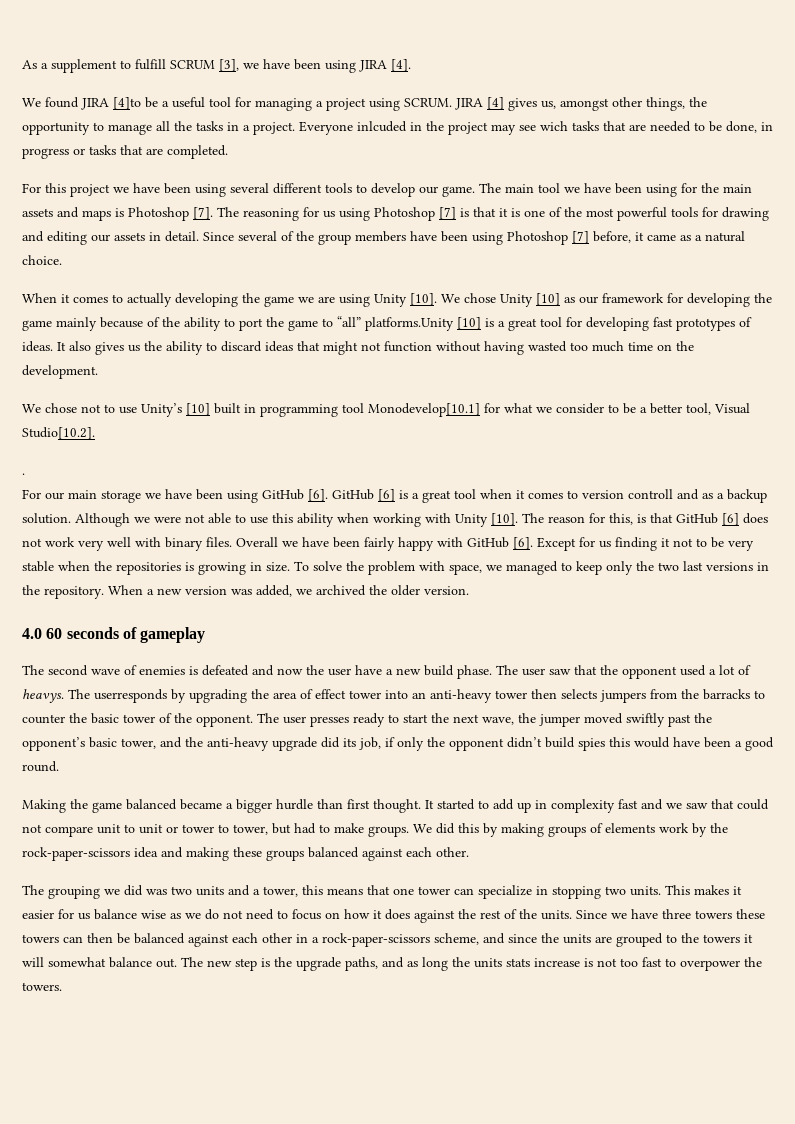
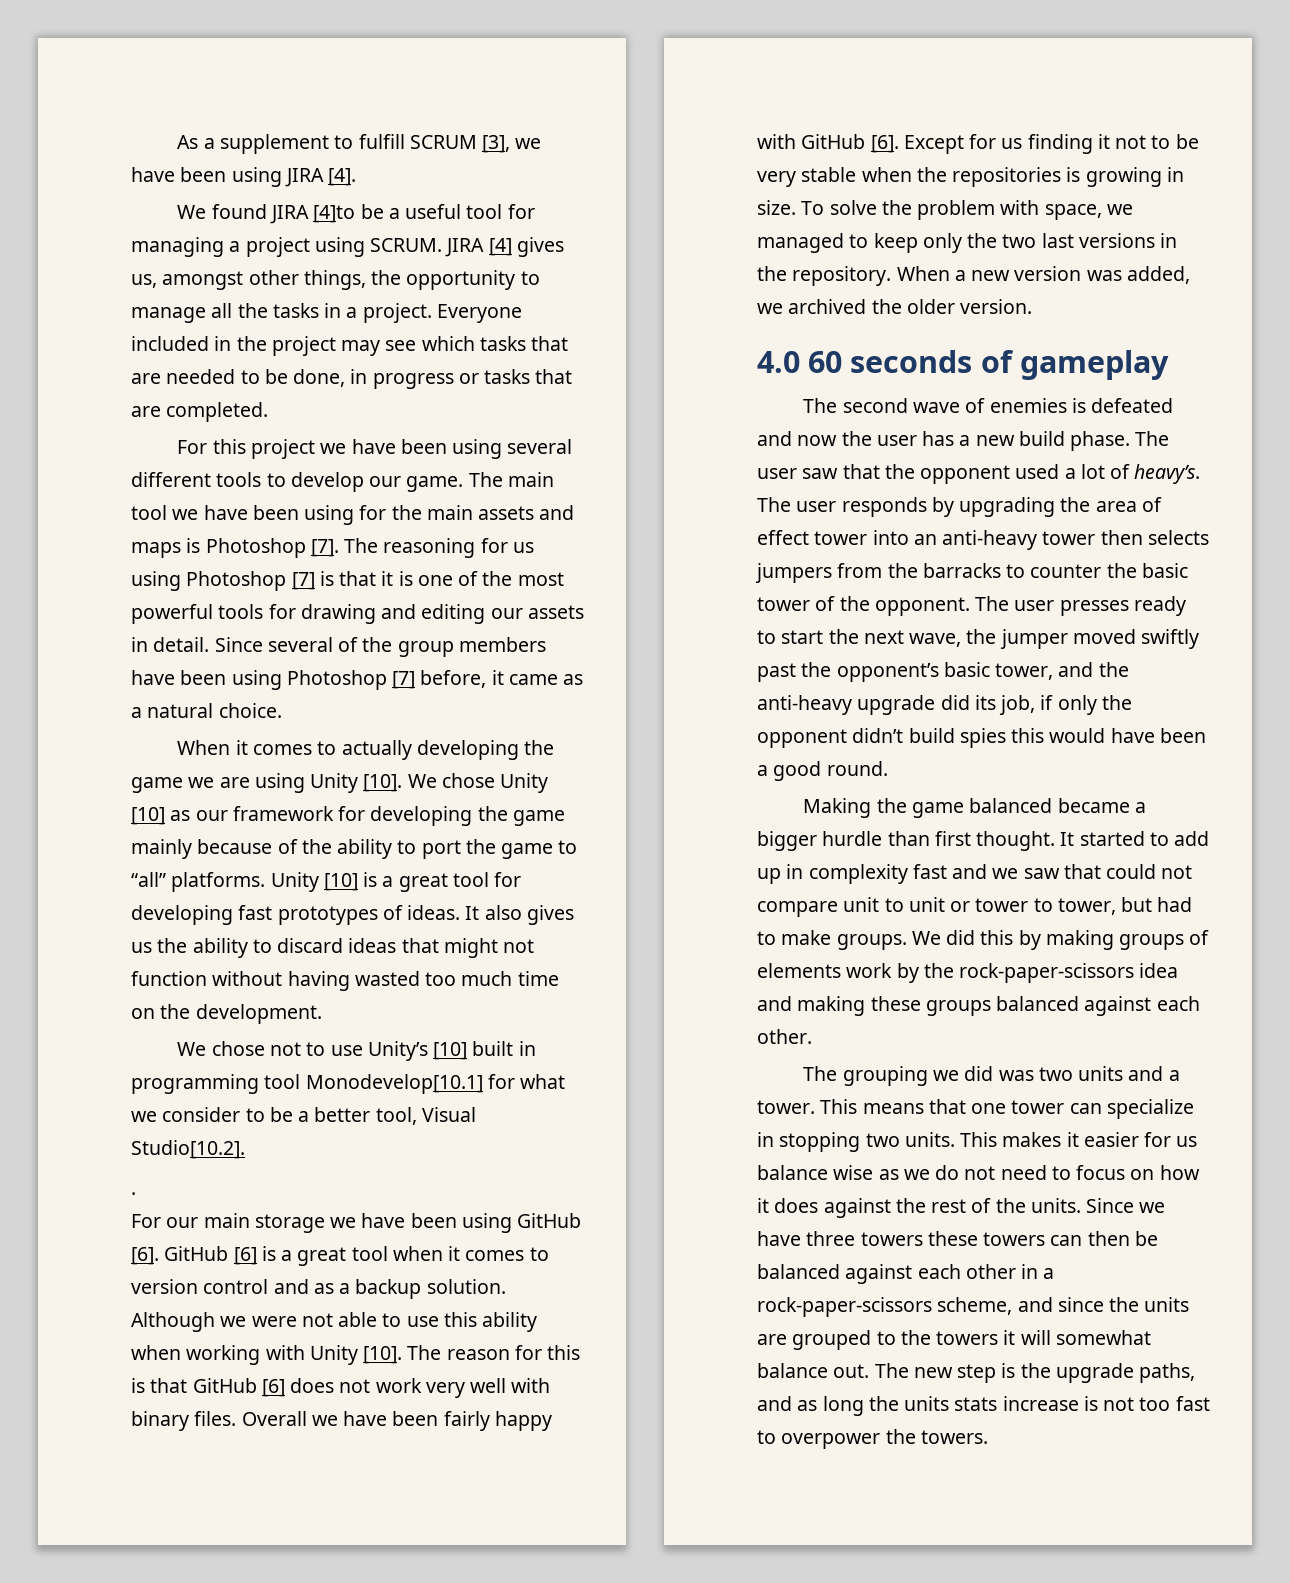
- Everyone inlcuded in the project may see wich tasks that are needed to be done, in progress or tasks that are completed.
+ Everyone included in the project may see which tasks that are needed to be done, in progress or tasks that are completed.
- We chose Unity [10] as our framework for developing the game mainly because of the ability to port the game to “all” platforms.Unity [10] is a great tool for developing fast prototypes of ideas.
+ We chose Unity [10] as our framework for developing the game mainly because of the ability to port the game to “all” platforms. Unity [10] is a great tool for developing fast prototypes of ideas.
- GitHub [6] is a great tool when it comes to version controll and as a backup solution.
+ GitHub [6] is a great tool when it comes to version control and as a backup solution.
- The reason for this, is that GitHub [6] does not work very well with binary files.
+ The reason for this is that GitHub [6] does not work very well with binary files.
- The second wave of enemies is defeated and now the user have a new build phase.
+ The second wave of enemies is defeated and now the user has a new build phase.
- The user saw that the opponent used a lot of heavys. The userresponds by upgrading the area of effect tower into an anti-heavy tower then selects jumpers from the barracks to counter the basic tower of the opponent.
+ The user saw that the opponent used a lot of heavy’s. The user responds by upgrading the area of effect tower into an anti-heavy tower then selects jumpers from the barracks to counter the basic tower of the opponent.
- The grouping we did was two units and a tower, this means that one tower can specialize in stopping two units.
+ The grouping we did was two units and a tower. This means that one tower can specialize in stopping two units.

